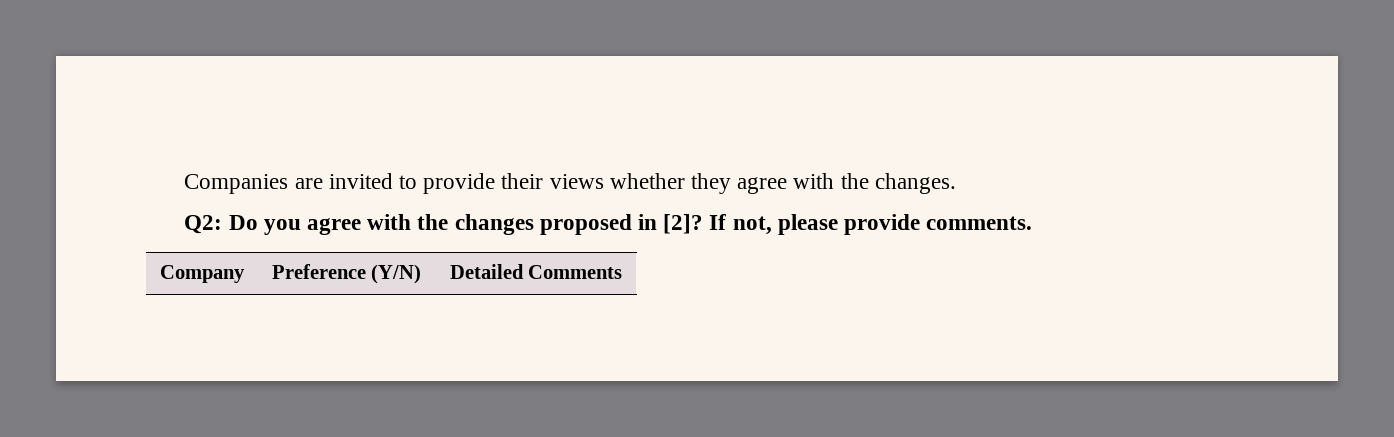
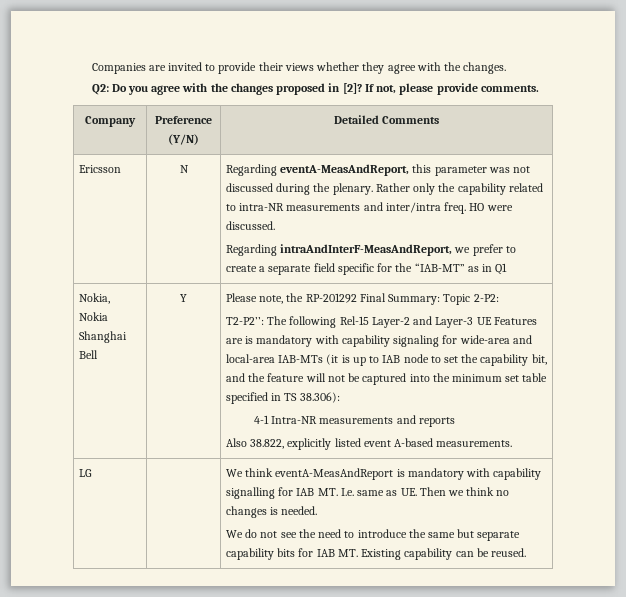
+ Ericsson | N | Regarding eventA-MeasAndReport, this parameter was not discussed during the plenary. Rather only the capability related to intra-NR measurements and inter/intra freq. HO were discussed.
+ Regarding intraAndInterF-MeasAndReport, we prefer to create a separate field specific for the “IAB-MT” as in Q1
+ Nokia, Nokia Shanghai Bell | Y | Please note, the RP-201292 Final Summary: Topic 2-P2:
+ T2-P2’’: The following Rel-15 Layer-2 and Layer-3 UE Features are is mandatory with capability signaling for wide-area and local-area IAB-MTs (it is up to IAB node to set the capability bit, and the feature will not be captured into the minimum set table specified in TS 38.306):
+ 4-1 Intra-NR measurements and reports
+ Also 38.822, explicitly listed event A-based measurements.
+ LG | | We think eventA-MeasAndReport is mandatory with capability signalling for IAB MT. I.e. same as UE. Then we think no changes is needed.
+ We do not see the need to introduce the same but separate capability bits for IAB MT. Existing capability can be reused.

